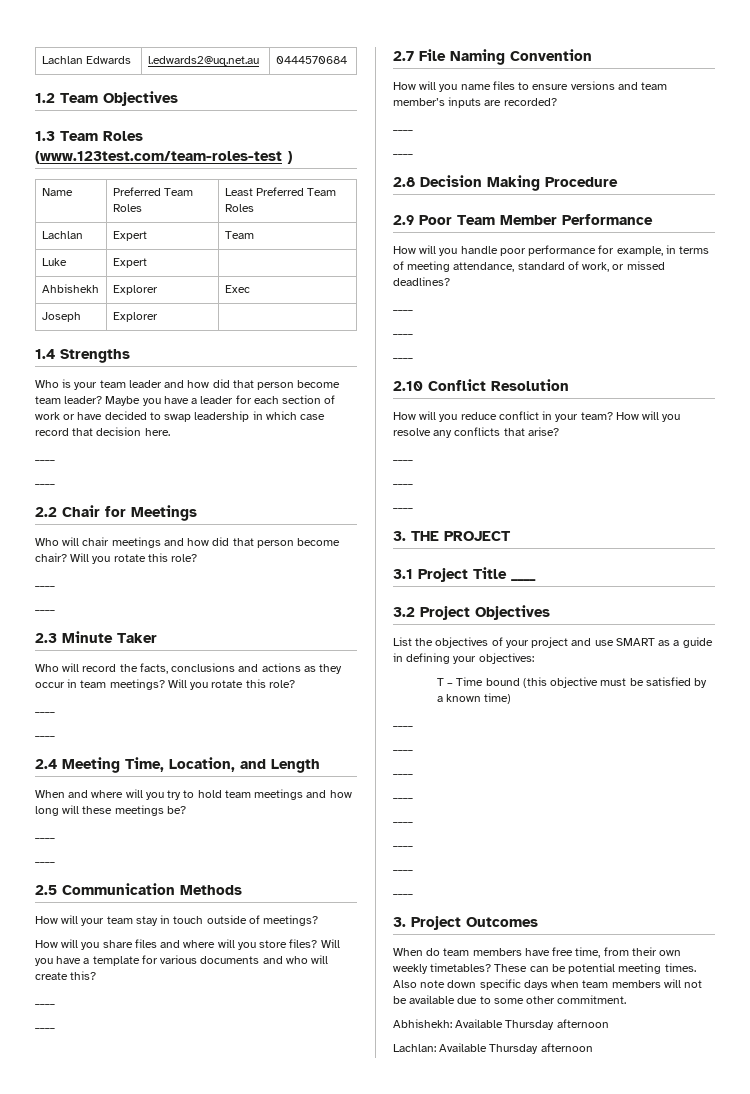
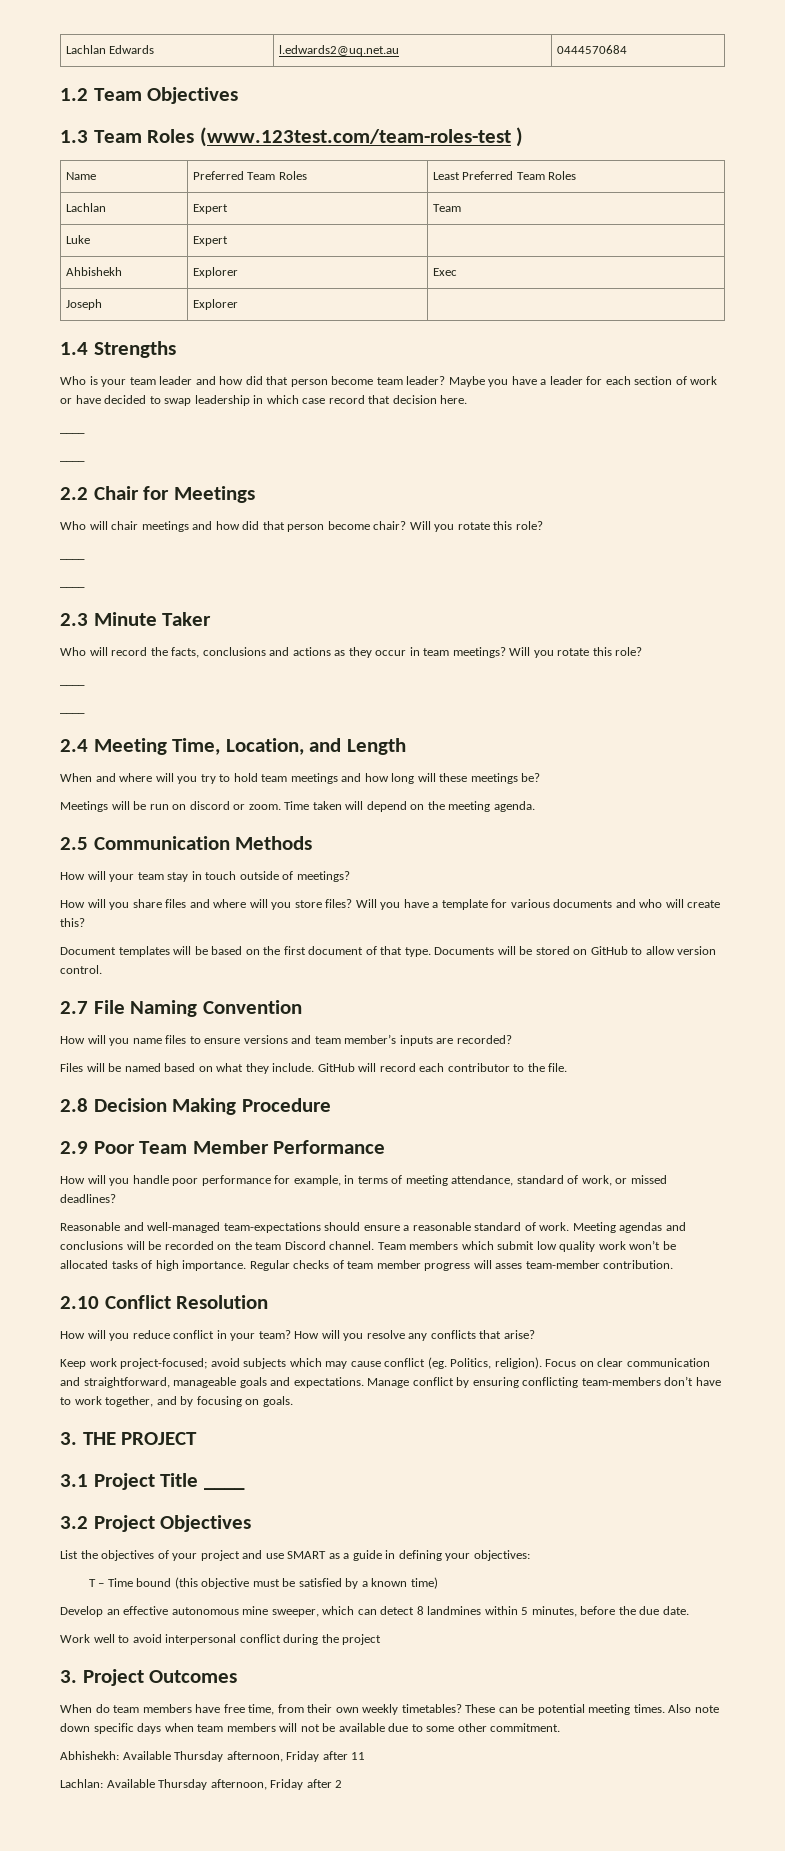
  When and where will you try to hold team meetings and how long will these meetings be?
- ____
- ____
+ Meetings will be run on discord or zoom. Time taken will depend on the meeting agenda.
  Will you have a template for various documents and who will create this?
- ____
- ____
+ Document templates will be based on the first document of that type. Documents will be stored on GitHub to allow version control.
  How will you name files to ensure versions and team member’s inputs are recorded?
- ____
- ____
+ Files will be named based on what they include. GitHub will record each contributor to the file.
  How will you handle poor performance for example, in terms of meeting attendance, standard of work, or missed deadlines?
- ____
- ____
- ____
+ Reasonable and well-managed team-expectations should ensure a reasonable standard of work. Meeting agendas and conclusions will be recorded on the team Discord channel. Team members which submit low quality work won’t be allocated tasks of high importance. Regular checks of team member progress will asses team-member contribution.
  How will you resolve any conflicts that arise?
- ____
- ____
- ____
+ Keep work project-focused; avoid subjects which may cause conflict (eg. Politics, religion). Focus on clear communication and straightforward, manageable goals and expectations. Manage conflict by ensuring conflicting team-members don’t have to work together, and by focusing on goals.
  T – Time bound (this objective must be satisfied by a known time)
- ____
- ____
- ____
- ____
- ____
- ____
- ____
- ____
+ Develop an effective autonomous mine sweeper, which can detect 8 landmines within 5 minutes, before the due date.
+ Work well to avoid interpersonal conflict during the project
- Abhishekh: Available Thursday afternoon
+ Abhishekh: Available Thursday afternoon, Friday after 11
- Lachlan: Available Thursday afternoon
+ Lachlan: Available Thursday afternoon, Friday after 2

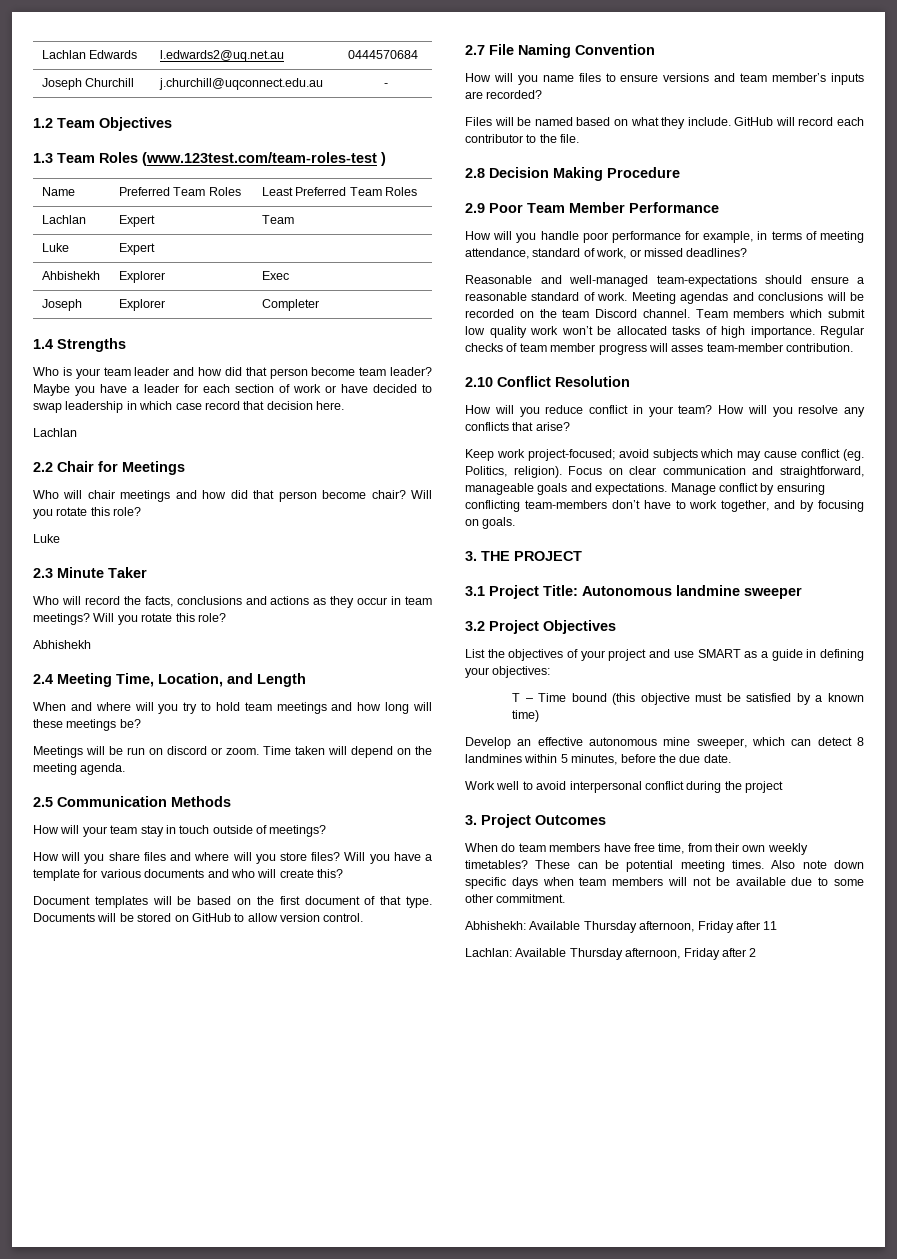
+ Joseph Churchill | j.churchill@uqconnect.edu.au | -
- Joseph | Explorer |
+ Joseph | Explorer | Completer
  Maybe you have a leader for each section of work or have decided to swap leadership in which case record that decision here.
- ____
- ____
+ Lachlan
  Who will chair meetings and how did that person become chair? Will you rotate this role?
- ____
- ____
+ Luke
  Who will record the facts, conclusions and actions as they occur in team meetings? Will you rotate this role?
- ____
- ____
+ Abhishekh
- 3.1 Project Title ____
+ 3.1 Project Title: Autonomous landmine sweeper

